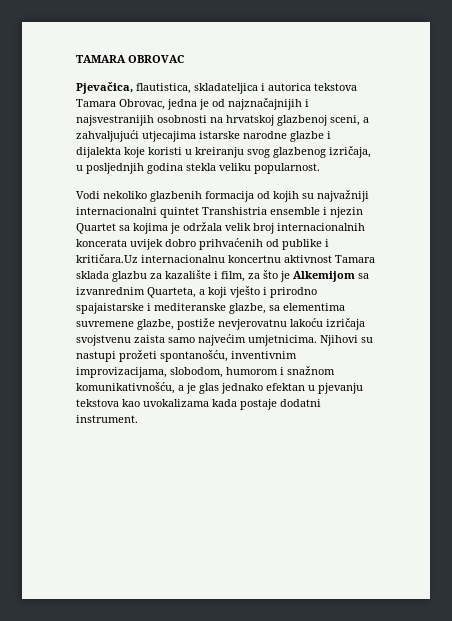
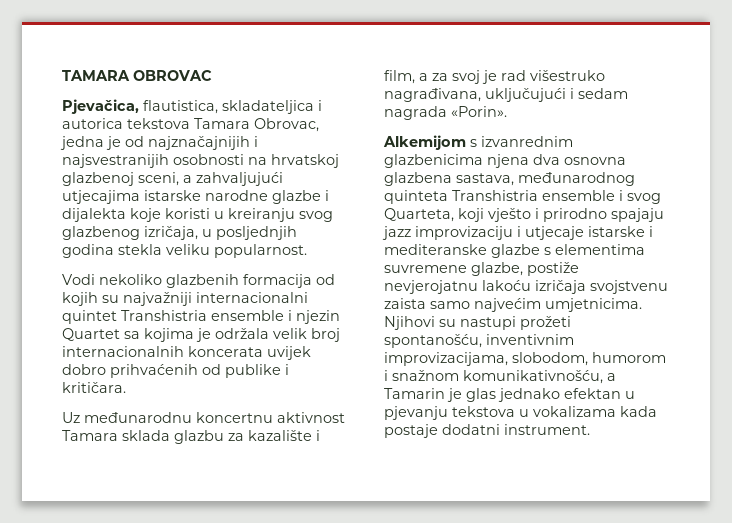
- Vodi nekoliko glazbenih formacija od kojih su najvažniji internacionalni quintet Transhistria ensemble i njezin Quartet sa kojima je održala velik broj internacionalnih koncerata uvijek dobro prihvaćenih od publike i kritičara.Uz internacionalnu koncertnu aktivnost Tamara sklada glazbu za kazalište i film, za što je Alkemijom sa izvanrednim Quarteta, a koji vješto i prirodno spajaistarske i mediteranske glazbe, sa elementima suvremene glazbe, postiže nevjerovatnu lakoću izričaja svojstvenu zaista samo najvećim umjetnicima.
+ Vodi nekoliko glazbenih formacija od kojih su najvažniji internacionalni quintet Transhistria ensemble i njezin Quartet sa kojima je održala velik broj internacionalnih koncerata uvijek dobro prihvaćenih od publike i kritičara.
+ Uz međunarodnu koncertnu aktivnost Tamara sklada glazbu za kazalište i film, a za svoj je rad višestruko nagrađivana, uključujući i sedam nagrada «Porin».
+ Alkemijom s izvanrednim glazbenicima njena dva osnovna glazbena sastava, međunarodnog quinteta Transhistria ensemble i svog Quarteta, koji vješto i prirodno spajaju jazz improvizaciju i utjecaje istarske i mediteranske glazbe s elementima suvremene glazbe, postiže nevjerojatnu lakoću izričaja svojstvenu zaista samo najvećim umjetnicima.
- Njihovi su nastupi prožeti spontanošću, inventivnim improvizacijama, slobodom, humorom i snažnom komunikativnošću, a je glas jednako efektan u pjevanju tekstova kao uvokalizama kada postaje dodatni instrument.
+ Njihovi su nastupi prožeti spontanošću, inventivnim improvizacijama, slobodom, humorom i snažnom komunikativnošću, a Tamarin je glas jednako efektan u pjevanju tekstova u vokalizama kada postaje dodatni instrument.

